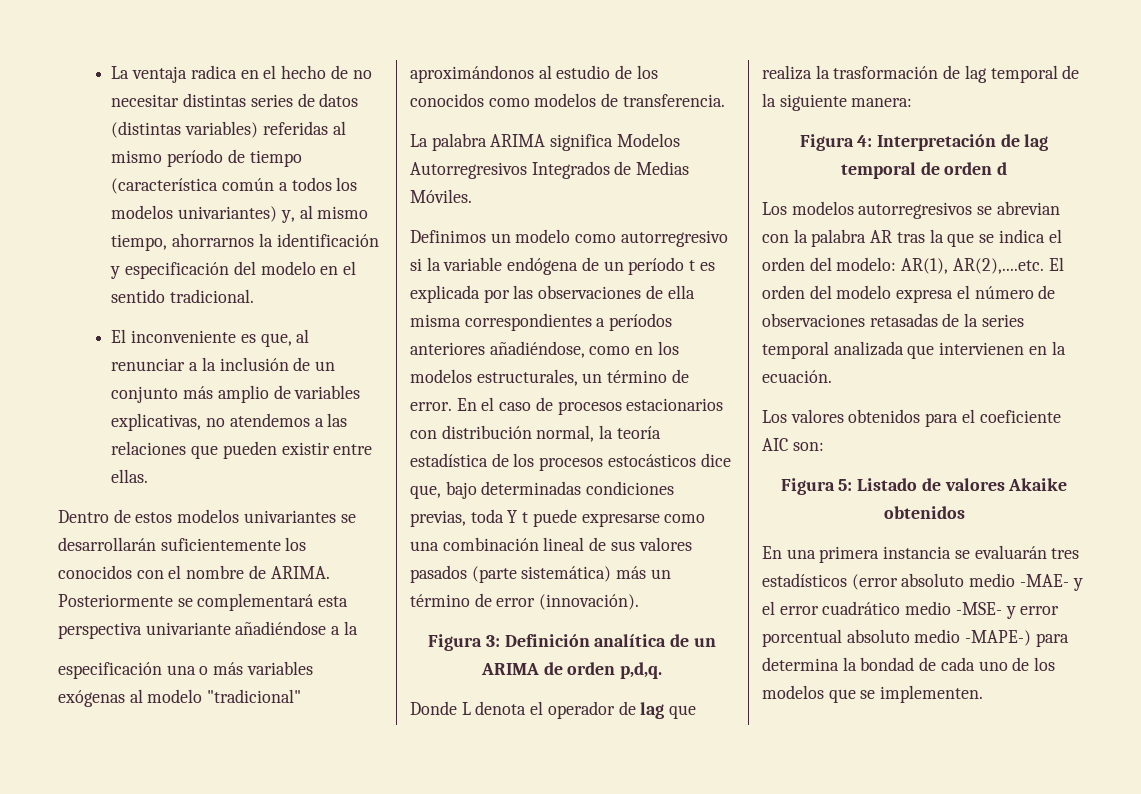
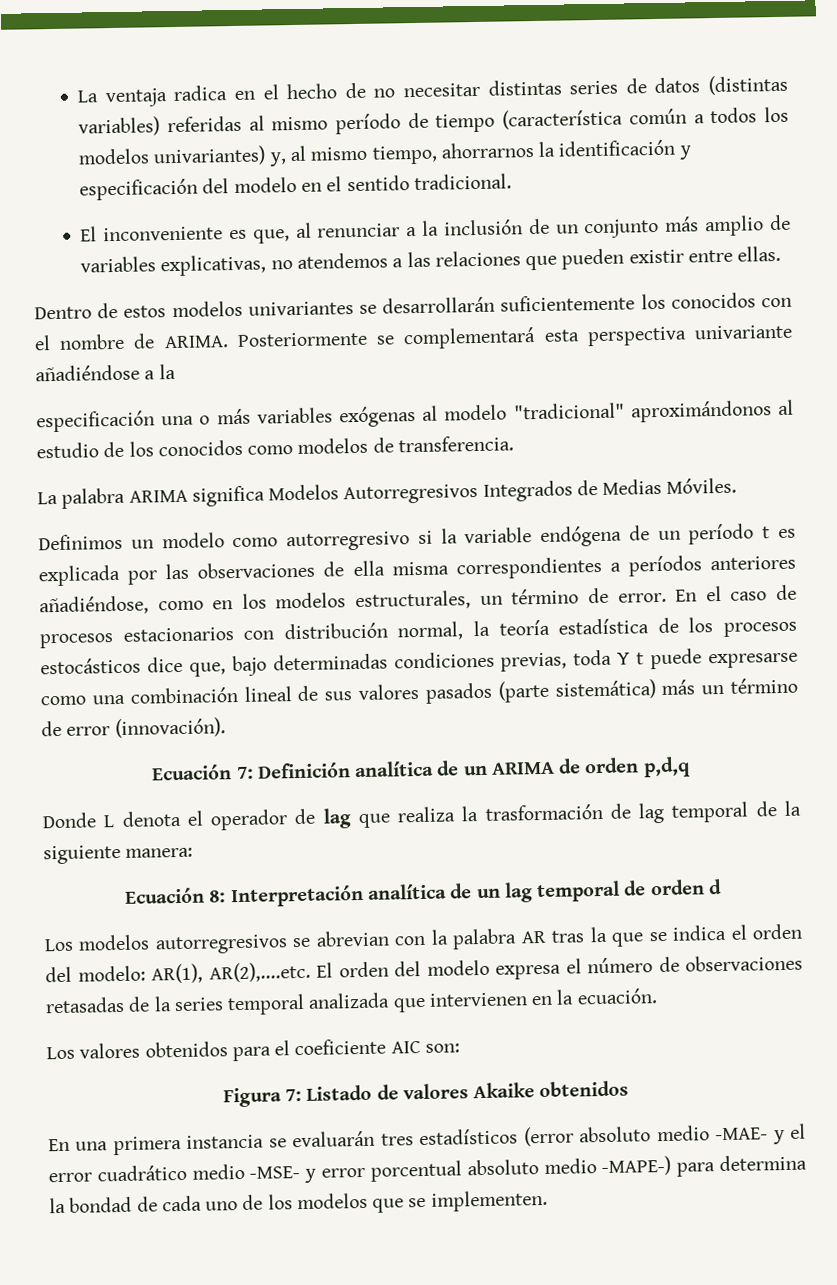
- Figura 3: Definición analítica de un ARIMA de orden p,d,q.
+ Ecuación 7: Definición analítica de un ARIMA de orden p,d,q
- Figura 4: Interpretación de lag temporal de orden d
+ Ecuación 8: Interpretación analítica de un lag temporal de orden d
- Figura 5: Listado de valores Akaike obtenidos
+ Figura 7: Listado de valores Akaike obtenidos

